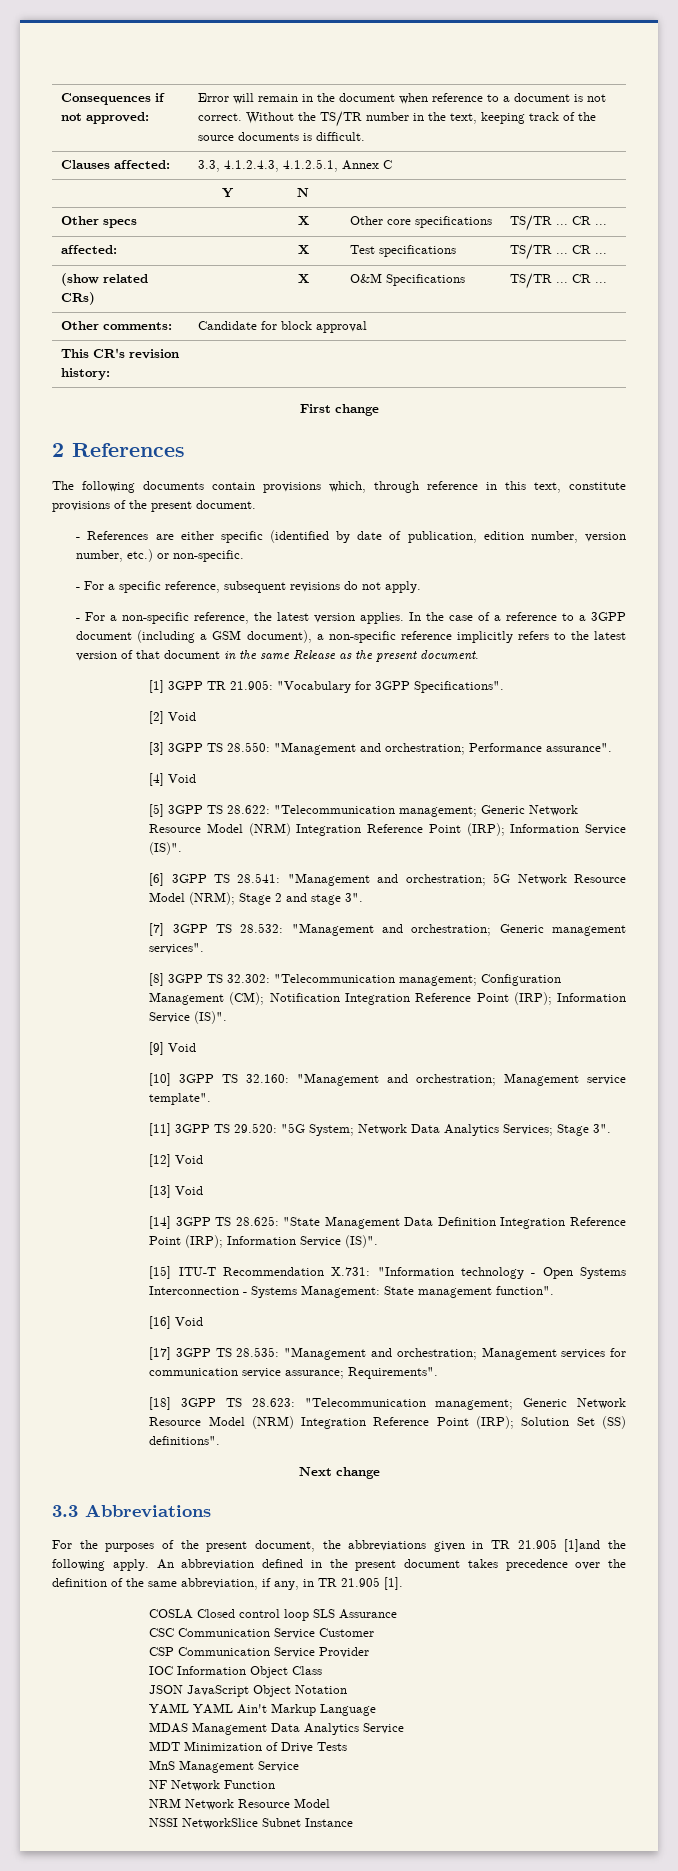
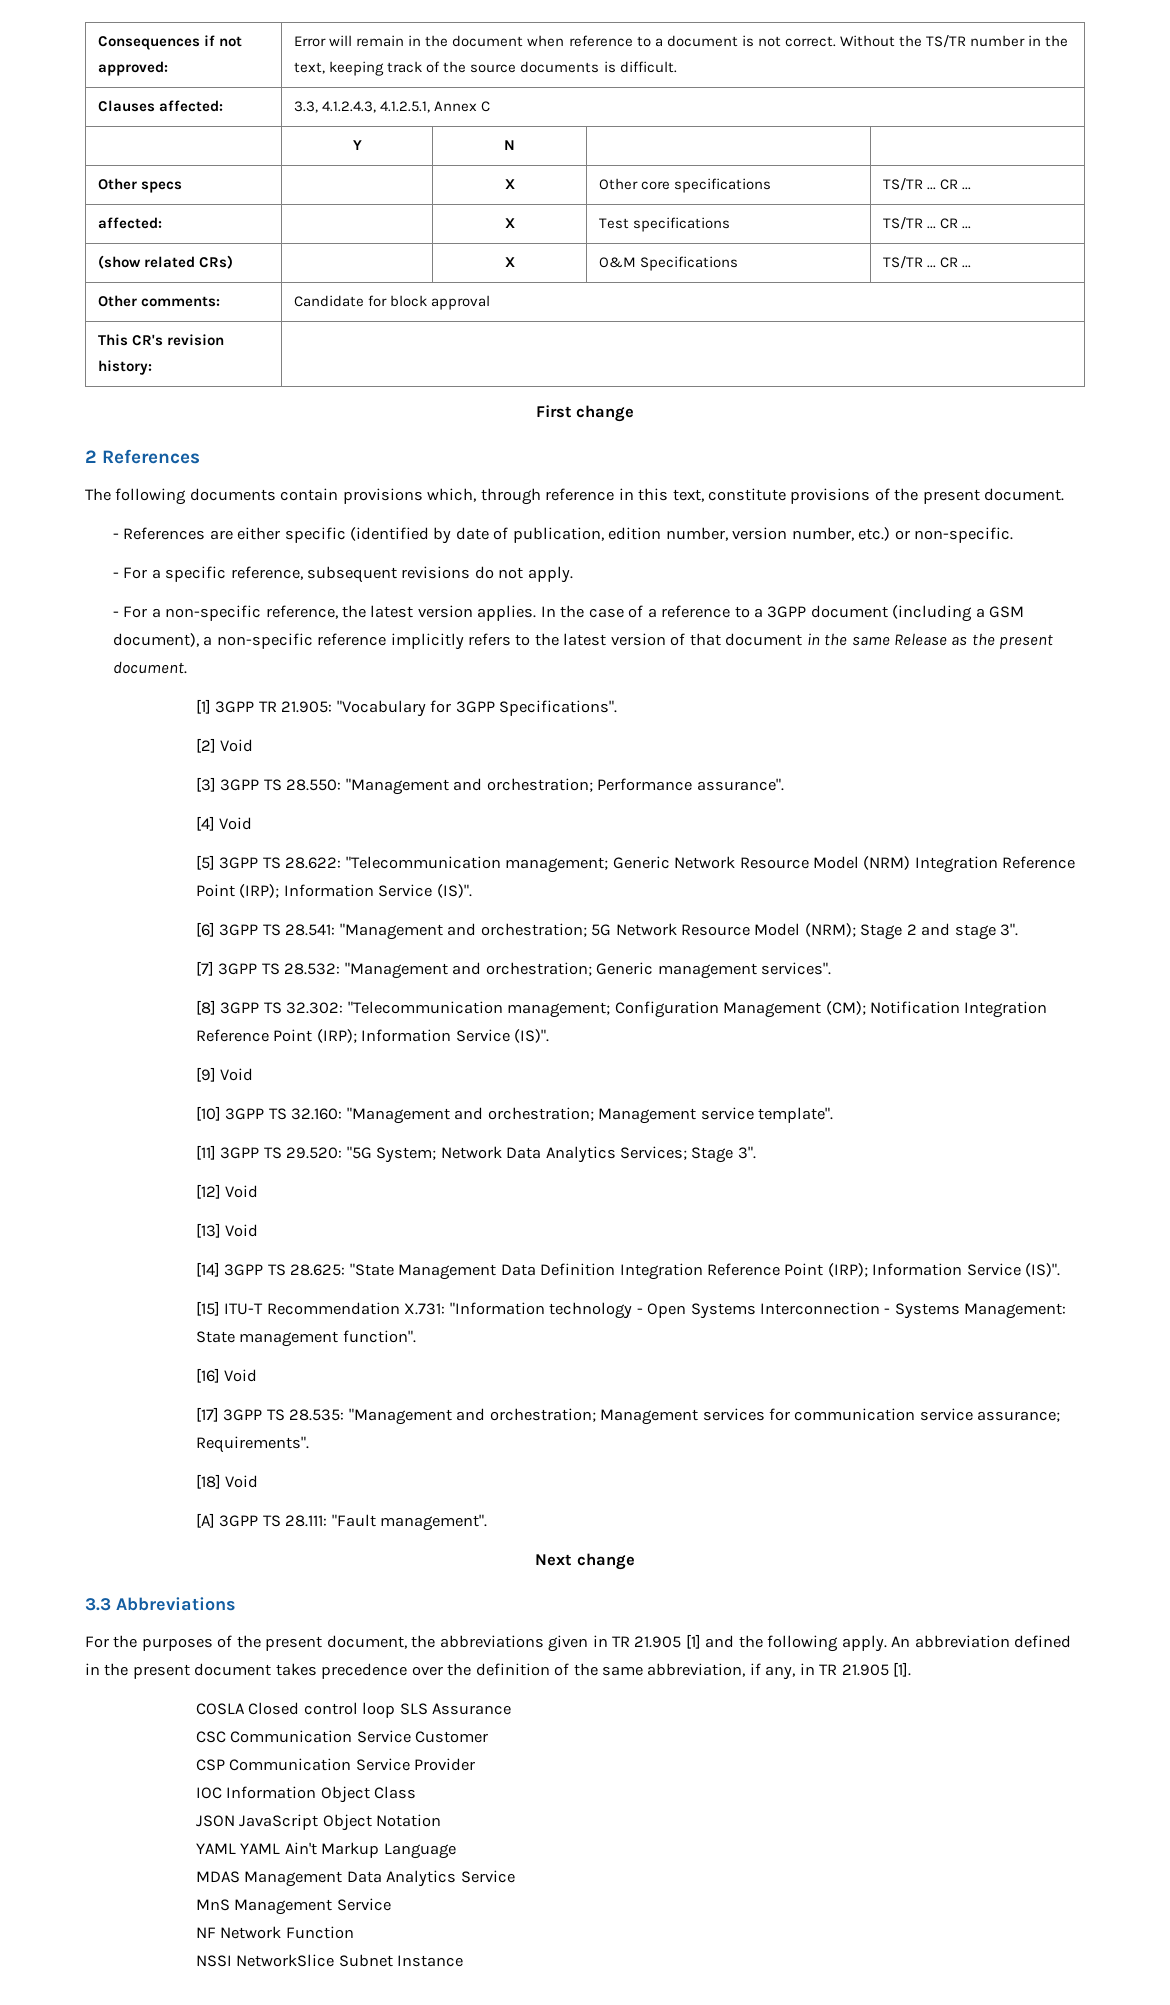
- [18] 3GPP TS 28.623: "Telecommunication management; Generic Network Resource Model (NRM) Integration Reference Point (IRP); Solution Set (SS) definitions".
+ [18] Void
+ [A] 3GPP TS 28.111: "Fault management".
- For the purposes of the present document, the abbreviations given in TR 21.905 [1]and the following apply.
+ For the purposes of the present document, the abbreviations given in TR 21.905 [1] and the following apply.
- MDT Minimization of Drive Tests
- NRM Network Resource Model

